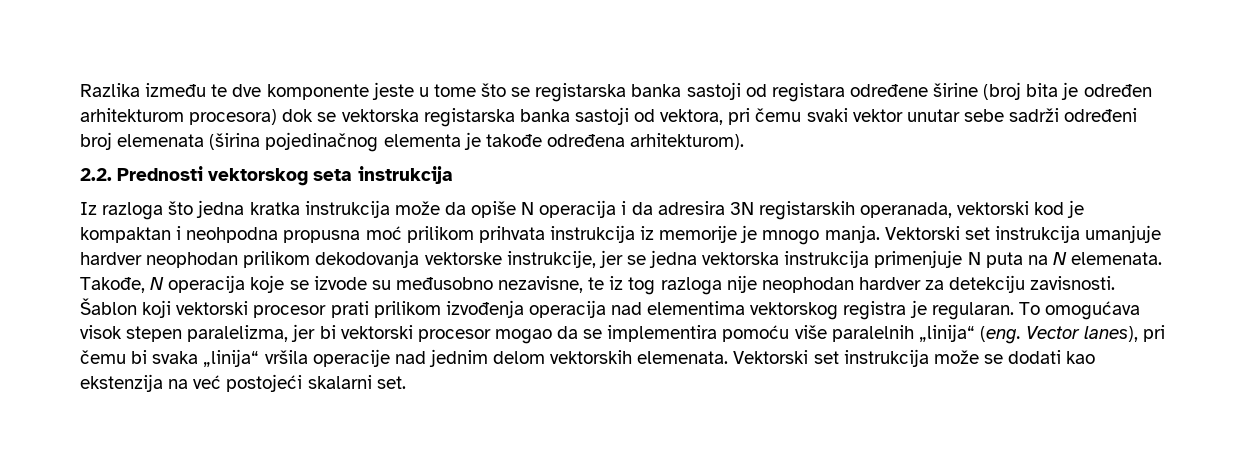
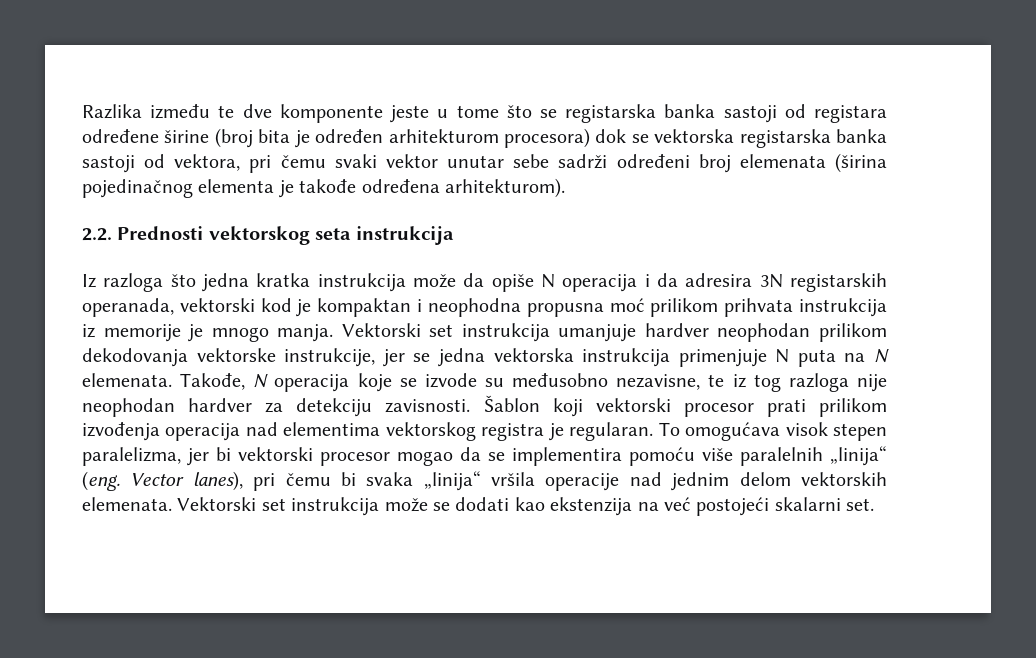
- Iz razloga što jedna kratka instrukcija može da opiše N operacija i da adresira 3N registarskih operanada, vektorski kod je kompaktan i neohpodna propusna moć prilikom prihvata instrukcija iz memorije je mnogo manja.
+ Iz razloga što jedna kratka instrukcija može da opiše N operacija i da adresira 3N registarskih operanada, vektorski kod je kompaktan i neophodna propusna moć prilikom prihvata instrukcija iz memorije je mnogo manja.

